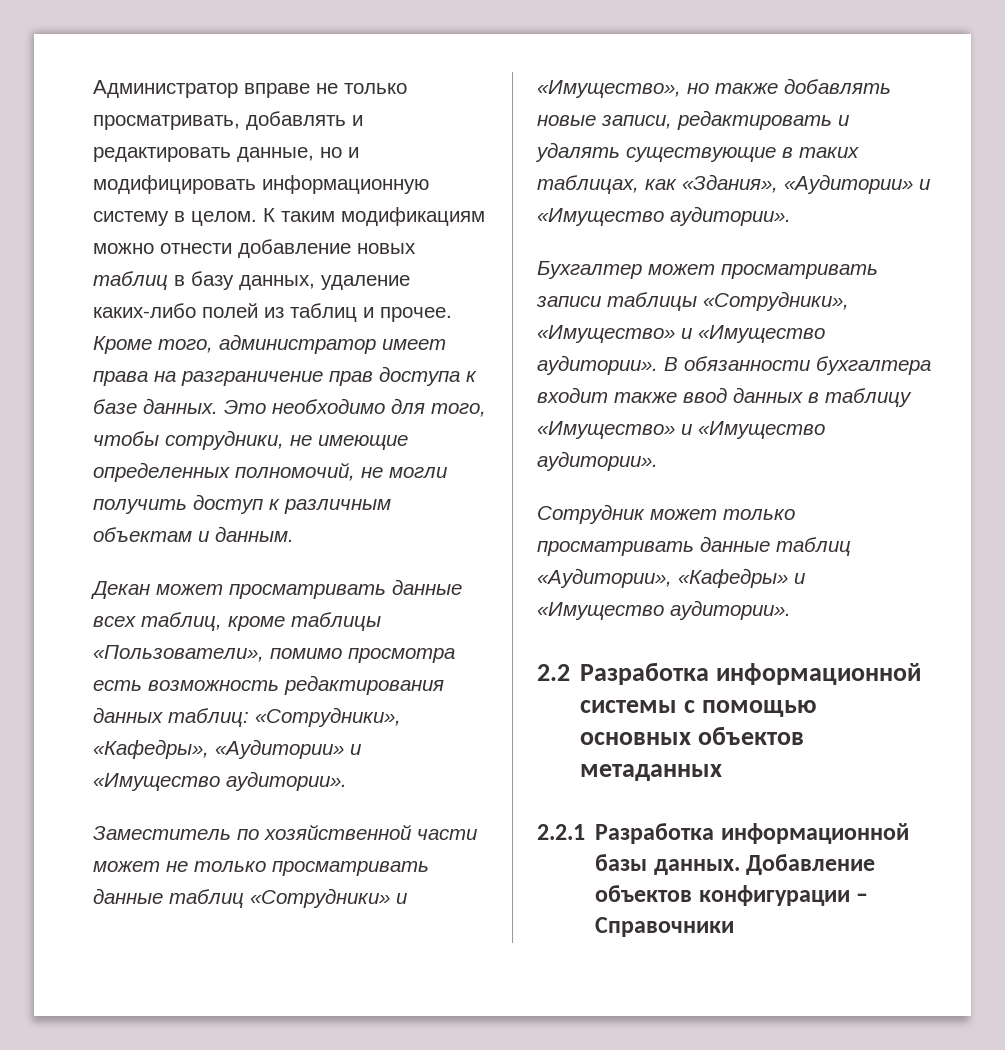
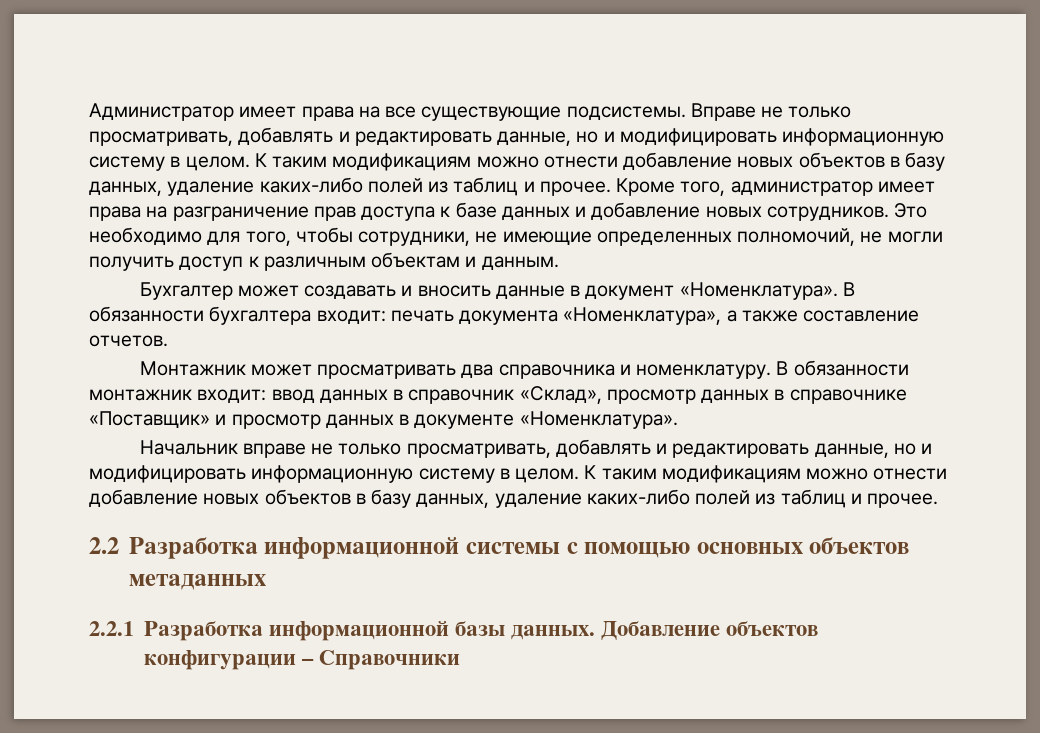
- Администратор вправе не только просматривать, добавлять и редактировать данные, но и модифицировать информационную систему в целом. К таким модификациям можно отнести добавление новых таблиц в базу данных, удаление каких-либо полей из таблиц и прочее. Кроме того, администратор имеет права на разграничение прав доступа к базе данных. Это необходимо для того, чтобы сотрудники, не имеющие определенных полномочий, не могли получить доступ к различным объектам и данным.
- Декан может просматривать данные всех таблиц, кроме таблицы «Пользователи», помимо просмотра есть возможность редактирования данных таблиц: «Сотрудники», «Кафедры», «Аудитории» и «Имущество аудитории».
- Заместитель по хозяйственной части может не только просматривать данные таблиц «Сотрудники» и «Имущество», но также добавлять новые записи, редактировать и удалять существующие в таких таблицах, как «Здания», «Аудитории» и «Имущество аудитории».
- Бухгалтер может просматривать записи таблицы «Сотрудники», «Имущество» и «Имущество аудитории». В обязанности бухгалтера входит также ввод данных в таблицу «Имущество» и «Имущество аудитории».
- Сотрудник может только просматривать данные таблиц «Аудитории», «Кафедры» и «Имущество аудитории».
+ Администратор имеет права на все существующие подсистемы. Вправе не только просматривать, добавлять и редактировать данные, но и модифицировать информационную систему в целом. К таким модификациям можно отнести добавление новых объектов в базу данных, удаление каких-либо полей из таблиц и прочее. Кроме того, администратор имеет права на разграничение прав доступа к базе данных и добавление новых сотрудников. Это необходимо для того, чтобы сотрудники, не имеющие определенных полномочий, не могли получить доступ к различным объектам и данным.
+ Бухгалтер может создавать и вносить данные в документ «Номенклатура». В обязанности бухгалтера входит: печать документа «Номенклатура», а также составление отчетов.
+ Монтажник может просматривать два справочника и номенклатуру. В обязанности монтажник входит: ввод данных в справочник «Склад», просмотр данных в справочнике «Поставщик» и просмотр данных в документе «Номенклатура».
+ Начальник вправе не только просматривать, добавлять и редактировать данные, но и модифицировать информационную систему в целом. К таким модификациям можно отнести добавление новых объектов в базу данных, удаление каких-либо полей из таблиц и прочее.

